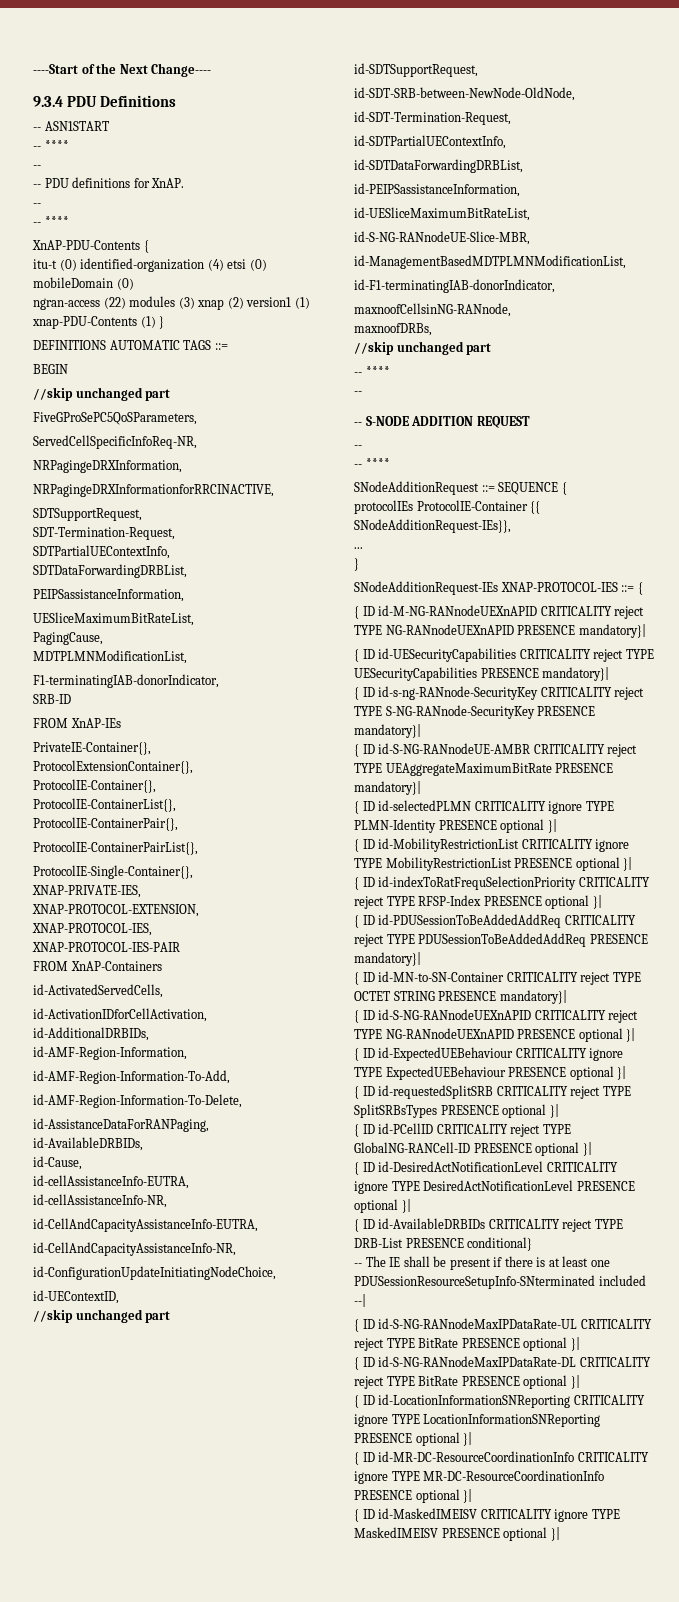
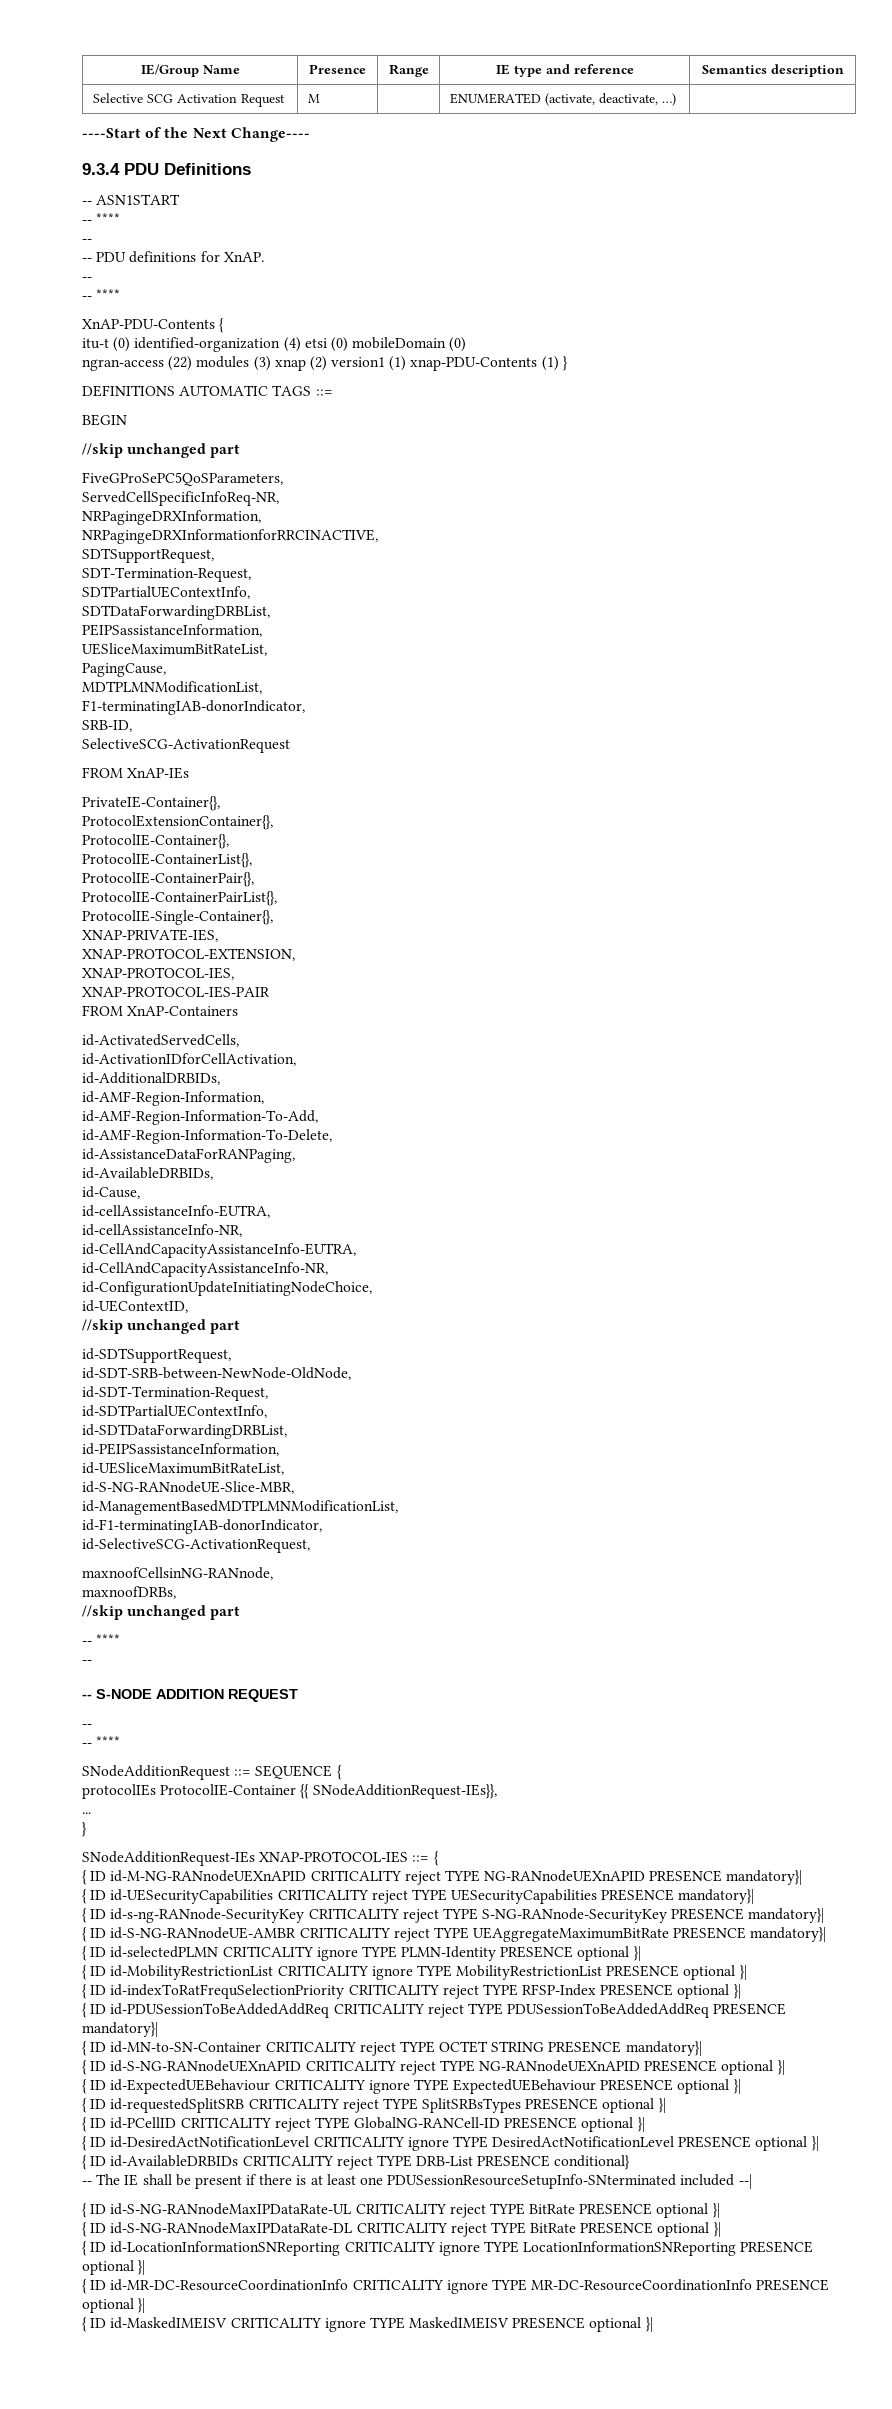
+ IE/Group Name | Presence | Range | IE type and reference | Semantics description
+ Selective SCG Activation Request | M | | ENUMERATED (activate, deactivate, …) |
- SRB-ID
+ SRB-ID,
+ SelectiveSCG-ActivationRequest
+ id-SelectiveSCG-ActivationRequest,

